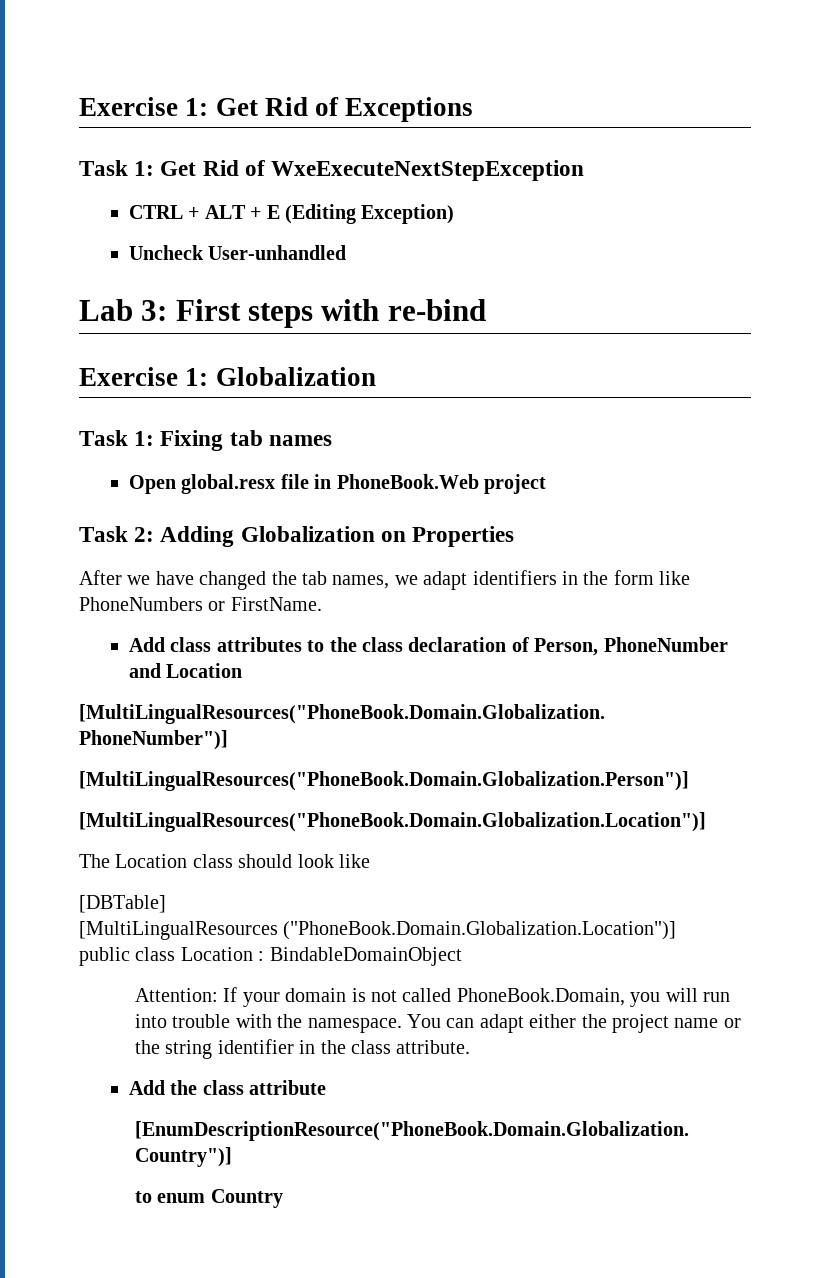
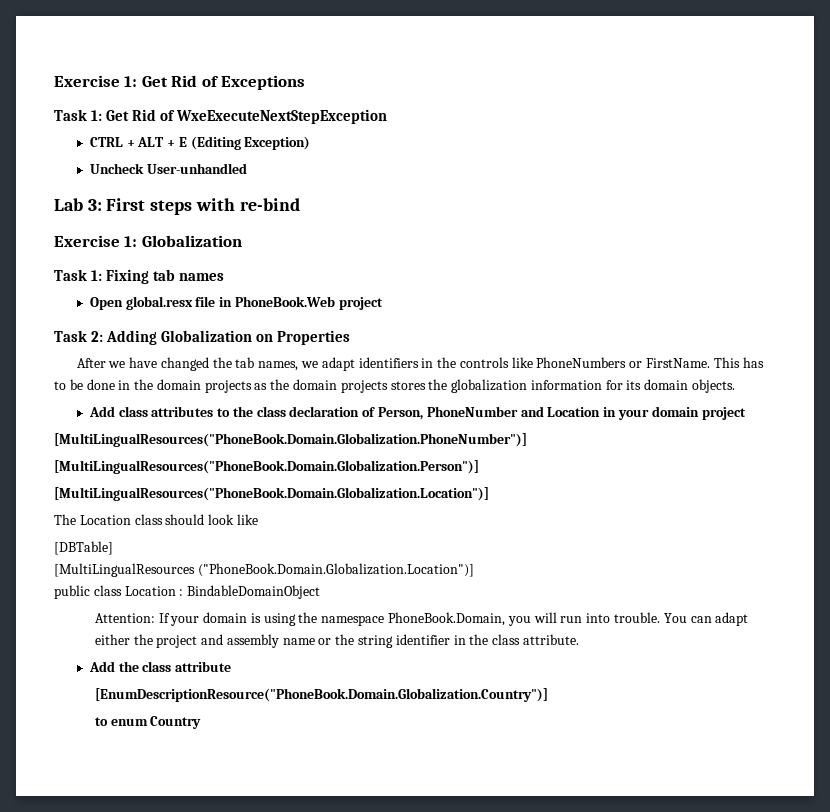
- After we have changed the tab names, we adapt identifiers in the form like PhoneNumbers or FirstName.
+ After we have changed the tab names, we adapt identifiers in the controls like PhoneNumbers or FirstName. This has to be done in the domain projects as the domain projects stores the globalization information for its domain objects.
- Add class attributes to the class declaration of Person, PhoneNumber and Location
+ Add class attributes to the class declaration of Person, PhoneNumber and Location in your domain project
- Attention: If your domain is not called PhoneBook.Domain, you will run into trouble with the namespace.
+ Attention: If your domain is using the namespace PhoneBook.Domain, you will run into trouble.
- You can adapt either the project name or the string identifier in the class attribute.
+ You can adapt either the project and assembly name or the string identifier in the class attribute.

